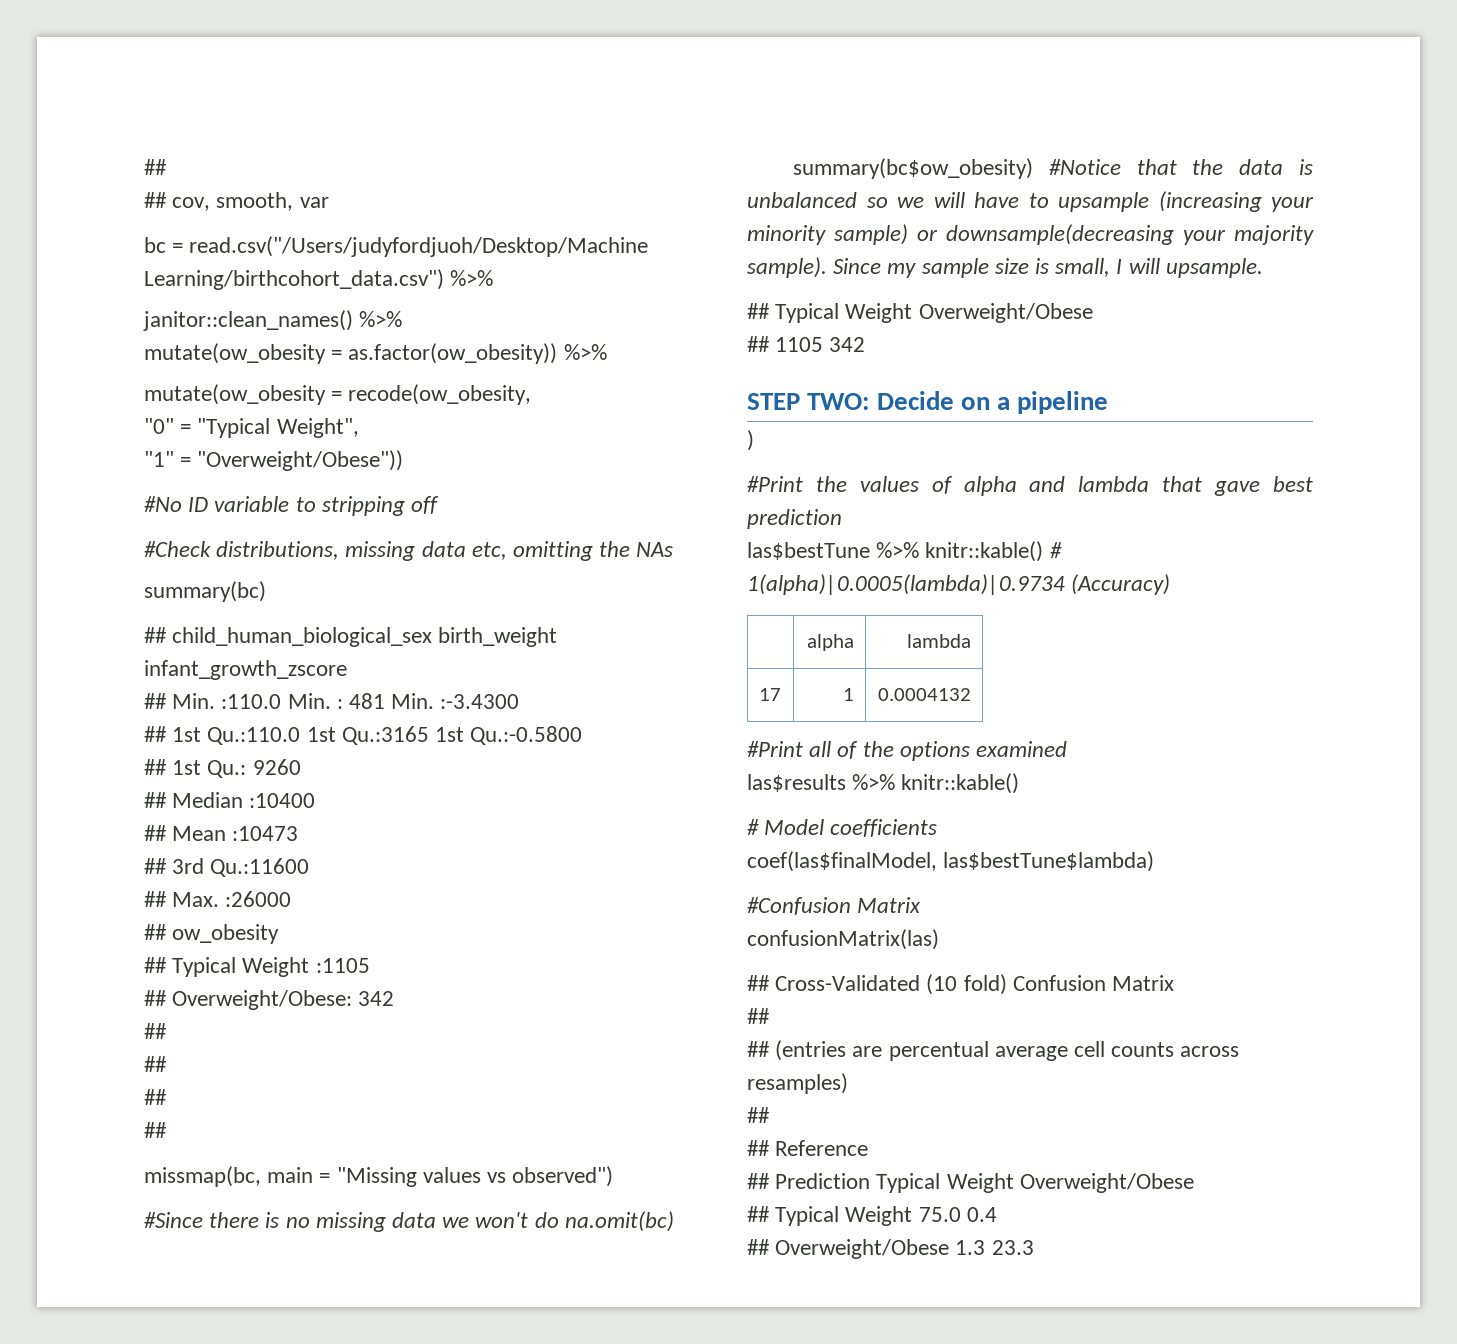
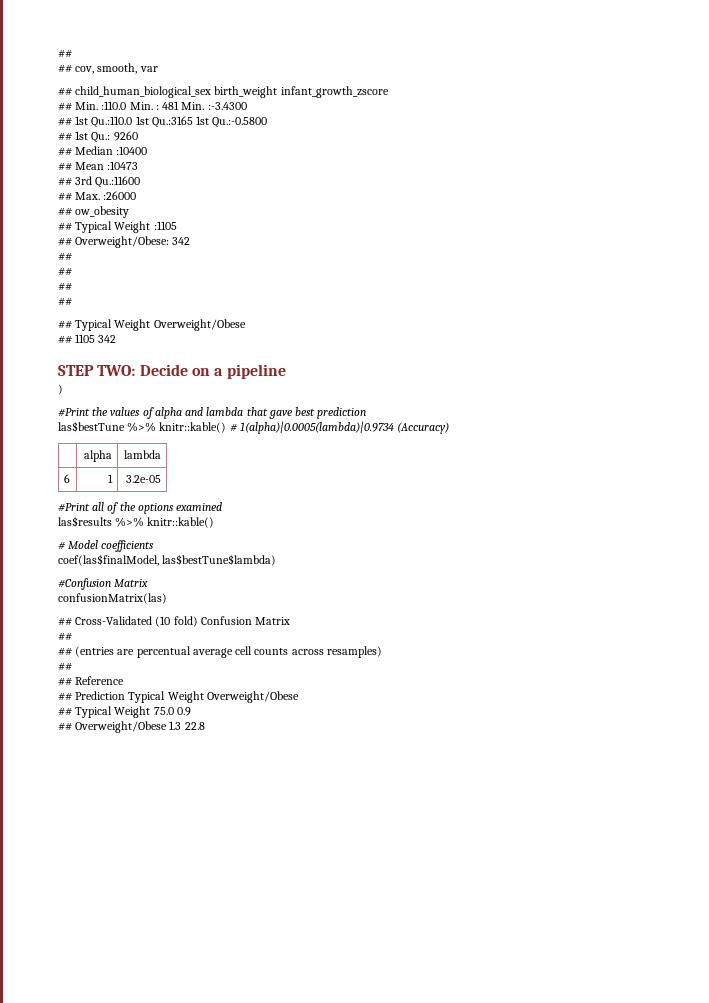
- bc = read.csv("/Users/judyfordjuoh/Desktop/Machine Learning/birthcohort_data.csv") %>%
- janitor::clean_names() %>%
- mutate(ow_obesity = as.factor(ow_obesity)) %>%
- mutate(ow_obesity = recode(ow_obesity,
- "0" = "Typical Weight",
- "1" = "Overweight/Obese"))
- #No ID variable to stripping off
- #Check distributions, missing data etc, omitting the NAs
- summary(bc)
- missmap(bc, main = "Missing values vs observed")
- #Since there is no missing data we won't do na.omit(bc)
- summary(bc$ow_obesity) #Notice that the data is unbalanced so we will have to upsample (increasing your minority sample) or downsample(decreasing your majority sample). Since my sample size is small, I will upsample.
- 17 | 1 | 0.0004132
+ 6 | 1 | 3.2e-05
- ## Typical Weight 75.0 0.4
+ ## Typical Weight 75.0 0.9
- ## Overweight/Obese 1.3 23.3
+ ## Overweight/Obese 1.3 22.8

